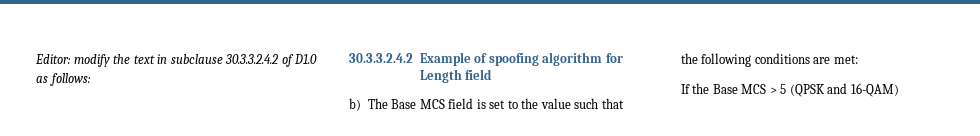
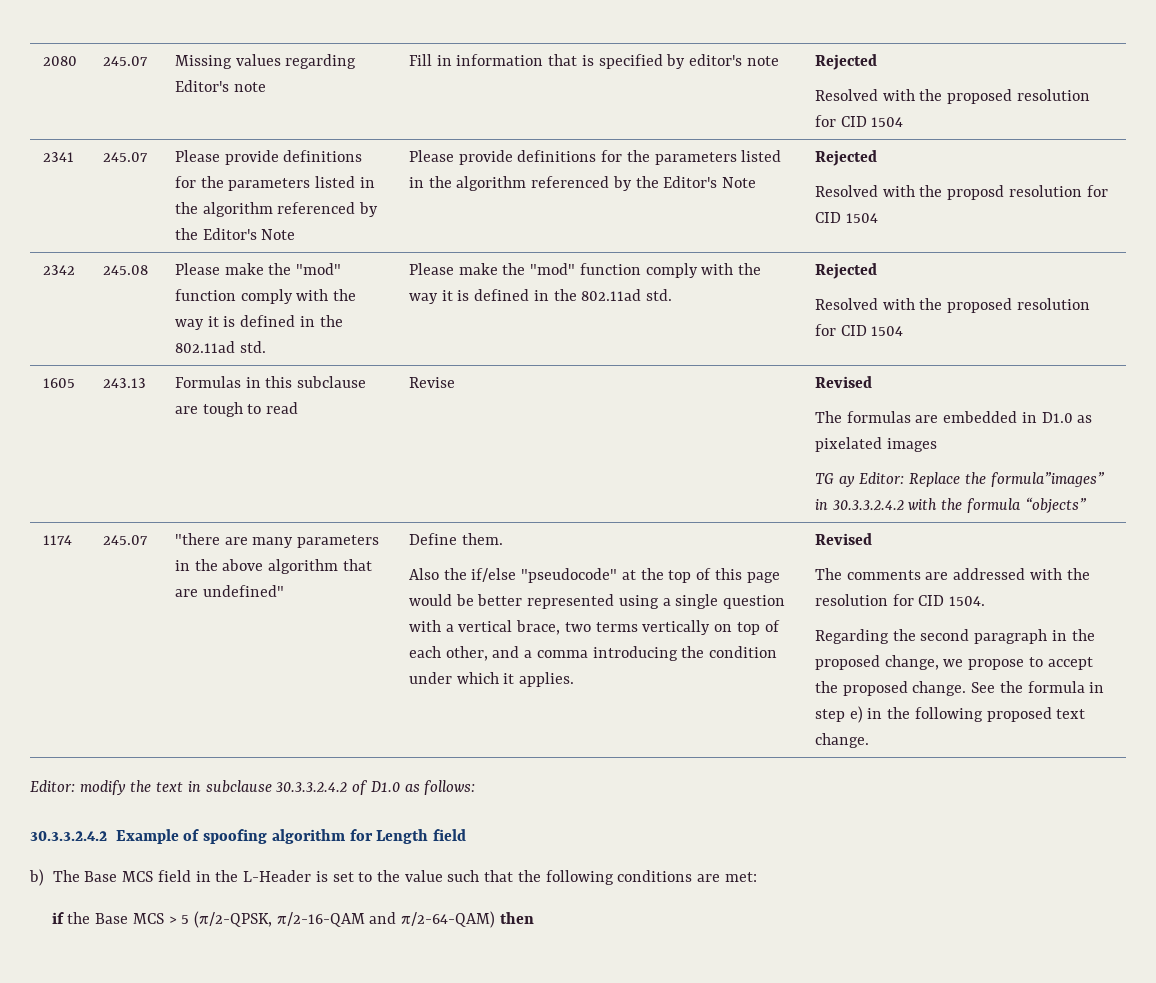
+ 2080 | 245.07 | Missing values regarding Editor's note | Fill in information that is specified by editor's note | Rejected
+ Resolved with the proposed resolution for CID 1504
+ 2341 | 245.07 | Please provide definitions for the parameters listed in the algorithm referenced by the Editor's Note | Please provide definitions for the parameters listed in the algorithm referenced by the Editor's Note | Rejected
+ Resolved with the proposd resolution for CID 1504
+ 2342 | 245.08 | Please make the "mod" function comply with the way it is defined in the 802.11ad std. | Please make the "mod" function comply with the way it is defined in the 802.11ad std. | Rejected
+ Resolved with the proposed resolution for CID 1504
+ 1605 | 243.13 | Formulas in this subclause are tough to read | Revise | Revised
+ The formulas are embedded in D1.0 as pixelated images
+ TG ay Editor: Replace the formula”images” in 30.3.3.2.4.2 with the formula “objects”
+ 1174 | 245.07 | "there are many parameters in the above algorithm that are undefined" | Define them.
+ Also the if/else "pseudocode" at the top of this page would be better represented using a single question with a vertical brace, two terms vertically on top of each other, and a comma introducing the condition under which it applies. | Revised
+ The comments are addressed with the resolution for CID 1504.
+ Regarding the second paragraph in the proposed change, we propose to accept the proposed change. See the formula in step e) in the following proposed text change.
- b) The Base MCS field is set to the value such that the following conditions are met:
+ b) The Base MCS field in the L-Header is set to the value such that the following conditions are met:
- If the Base MCS > 5 (QPSK and 16-QAM)
+ if the Base MCS > 5 (π/2-QPSK, π/2-16-QAM and π/2-64-QAM) then

